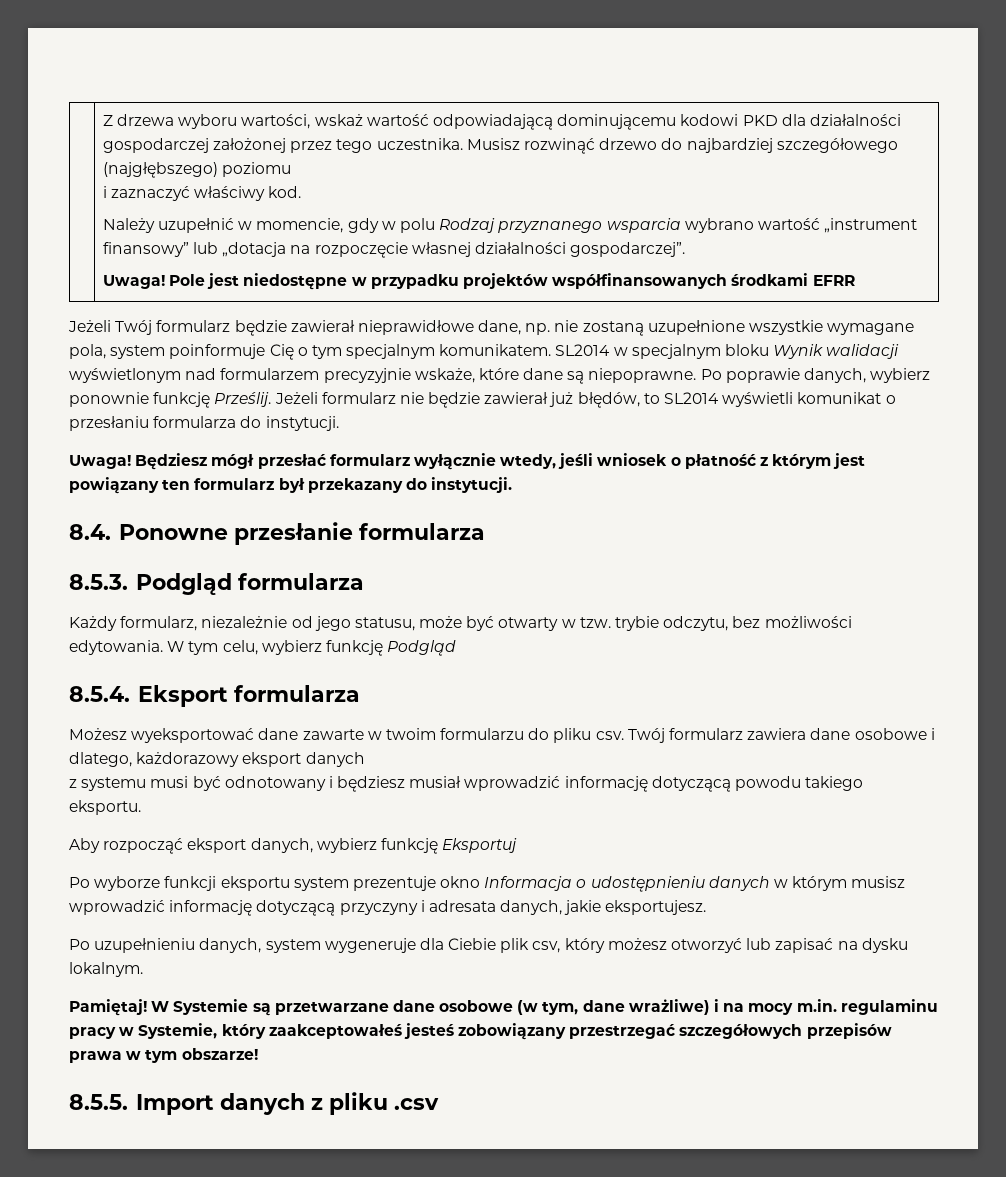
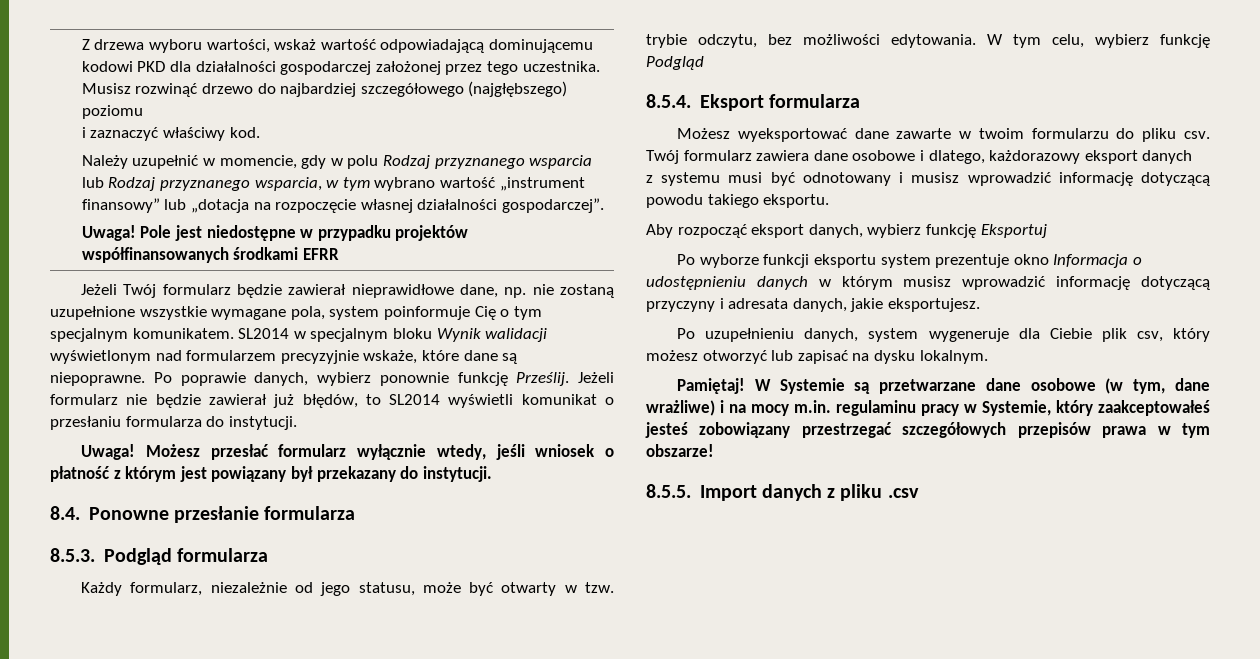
- Należy uzupełnić w momencie, gdy w polu Rodzaj przyznanego wsparcia wybrano wartość „instrument finansowy” lub „dotacja na rozpoczęcie własnej działalności gospodarczej”.
+ Należy uzupełnić w momencie, gdy w polu Rodzaj przyznanego wsparcia lub Rodzaj przyznanego wsparcia, w tym wybrano wartość „instrument finansowy” lub „dotacja na rozpoczęcie własnej działalności gospodarczej”.
- Będziesz mógł przesłać formularz wyłącznie wtedy, jeśli wniosek o płatność z którym jest powiązany ten formularz był przekazany do instytucji.
+ Możesz przesłać formularz wyłącznie wtedy, jeśli wniosek o płatność z którym jest powiązany był przekazany do instytucji.
- z systemu musi być odnotowany i będziesz musiał wprowadzić informację dotyczącą powodu takiego eksportu.
+ z systemu musi być odnotowany i musisz wprowadzić informację dotyczącą powodu takiego eksportu.

